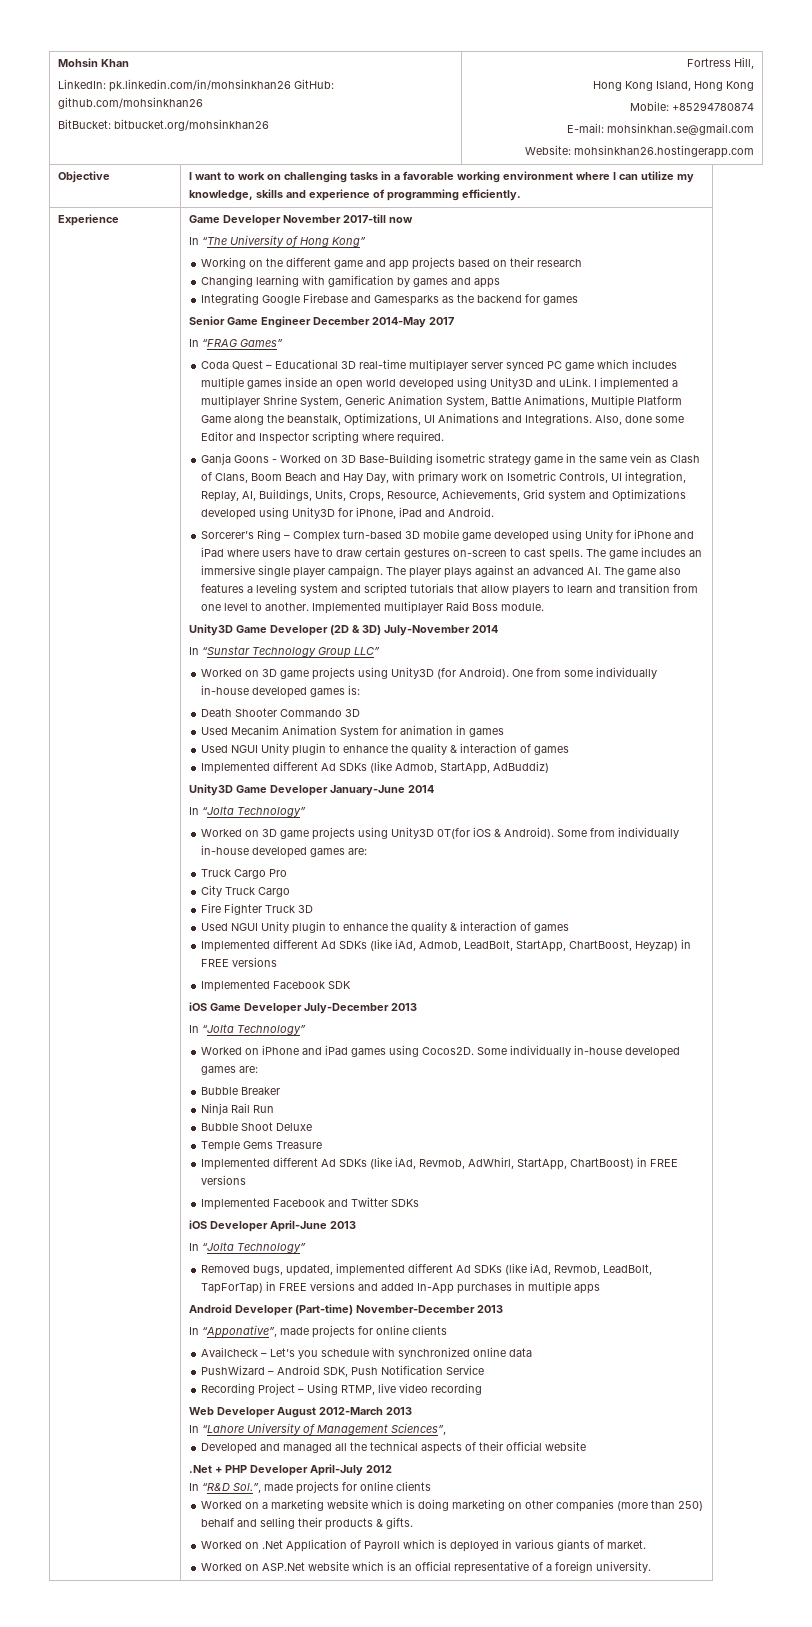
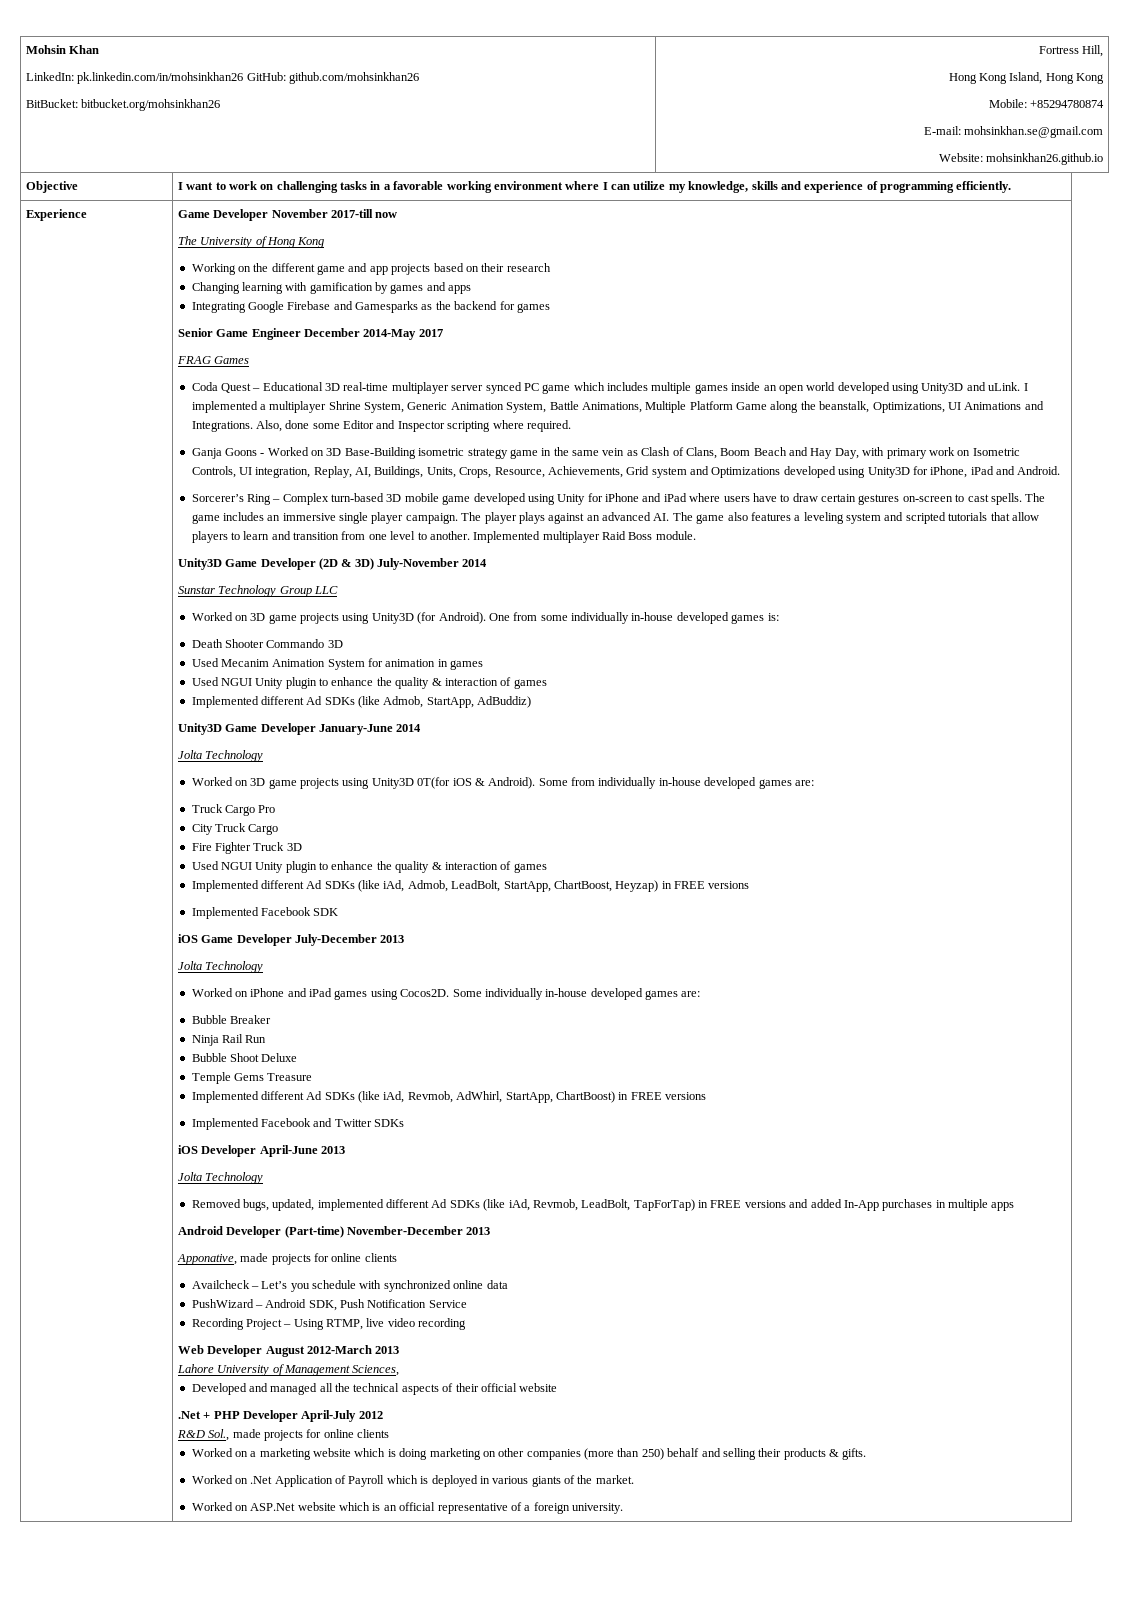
  Mohsin Khan
  LinkedIn: pk.linkedin.com/in/mohsinkhan26 GitHub: github.com/mohsinkhan26
  BitBucket: bitbucket.org/mohsinkhan26 | Fortress Hill,
  Hong Kong Island, Hong Kong
  Mobile: +85294780874
  E-mail: mohsinkhan.se@gmail.com
- Website: mohsinkhan26.hostingerapp.com
+ Website: mohsinkhan26.github.io
- In “The University of Hong Kong”
+ The University of Hong Kong
- In “FRAG Games”
+ FRAG Games
- In “Sunstar Technology Group LLC”
+ Sunstar Technology Group LLC
  Unity3D Game Developer January-June 2014
- In “Jolta Technology”
+ Jolta Technology
  iOS Game Developer July-December 2013
- In “Jolta Technology”
+ Jolta Technology
  iOS Developer April-June 2013
- In “Jolta Technology”
+ Jolta Technology
- In “Apponative”, made projects for online clients
+ Apponative, made projects for online clients
- In “Lahore University of Management Sciences”,
+ Lahore University of Management Sciences,
- In “R&D Sol.”, made projects for online clients
+ R&D Sol., made projects for online clients
- Worked on .Net Application of Payroll which is deployed in various giants of market.
+ Worked on .Net Application of Payroll which is deployed in various giants of the market.

